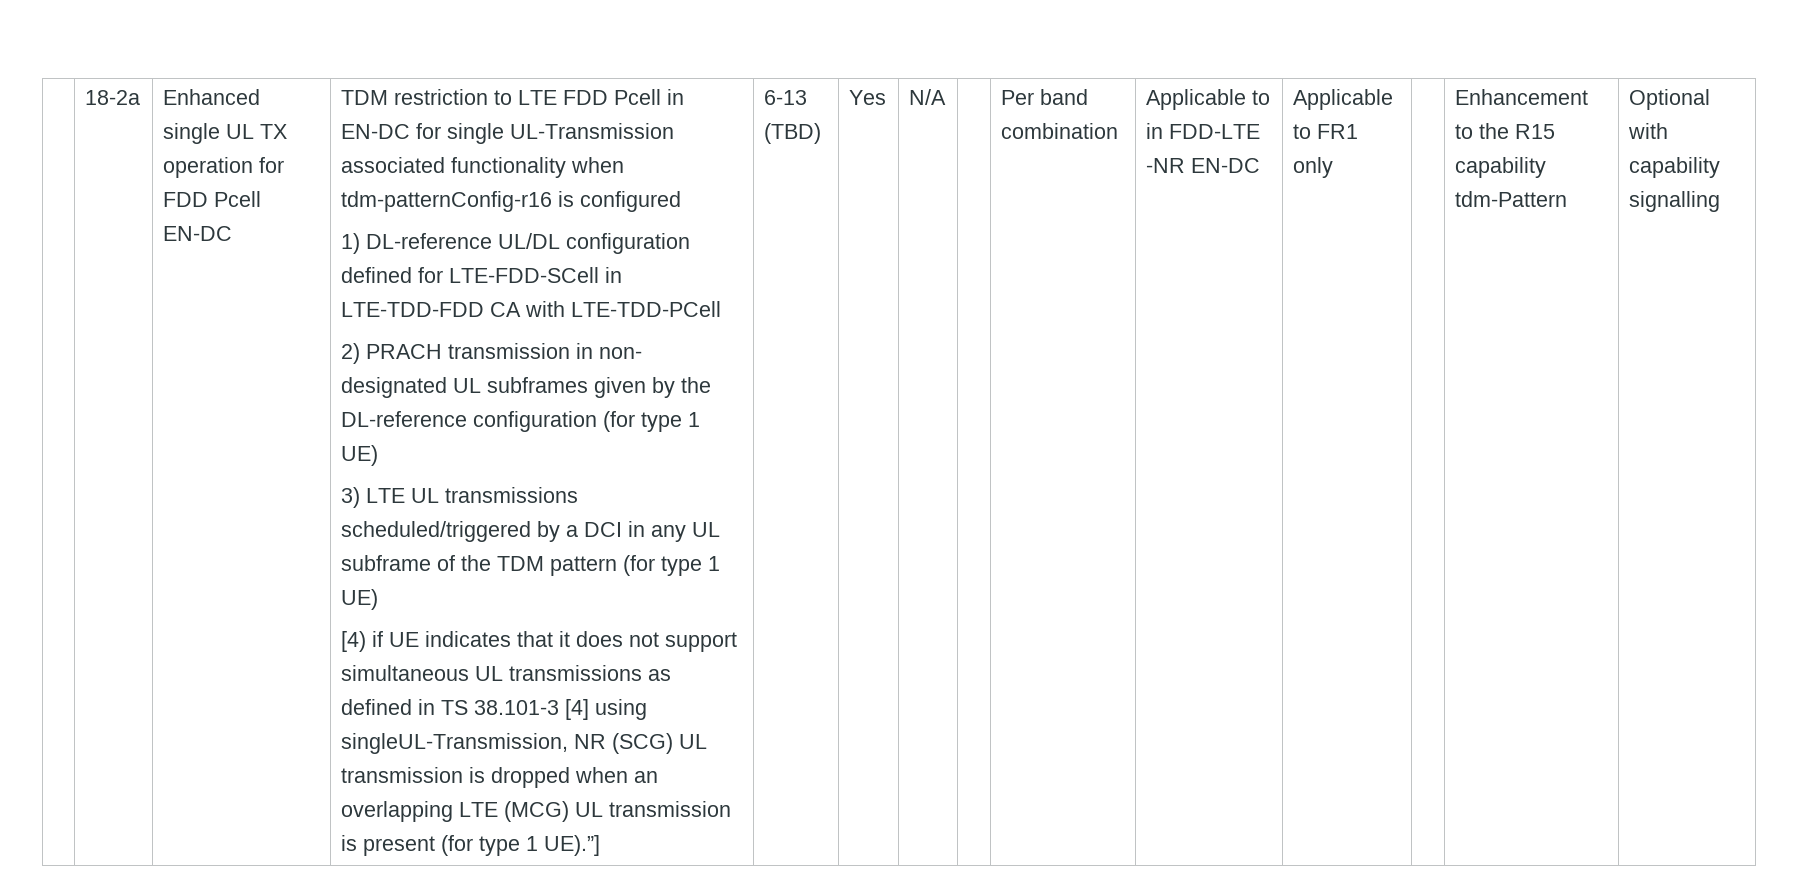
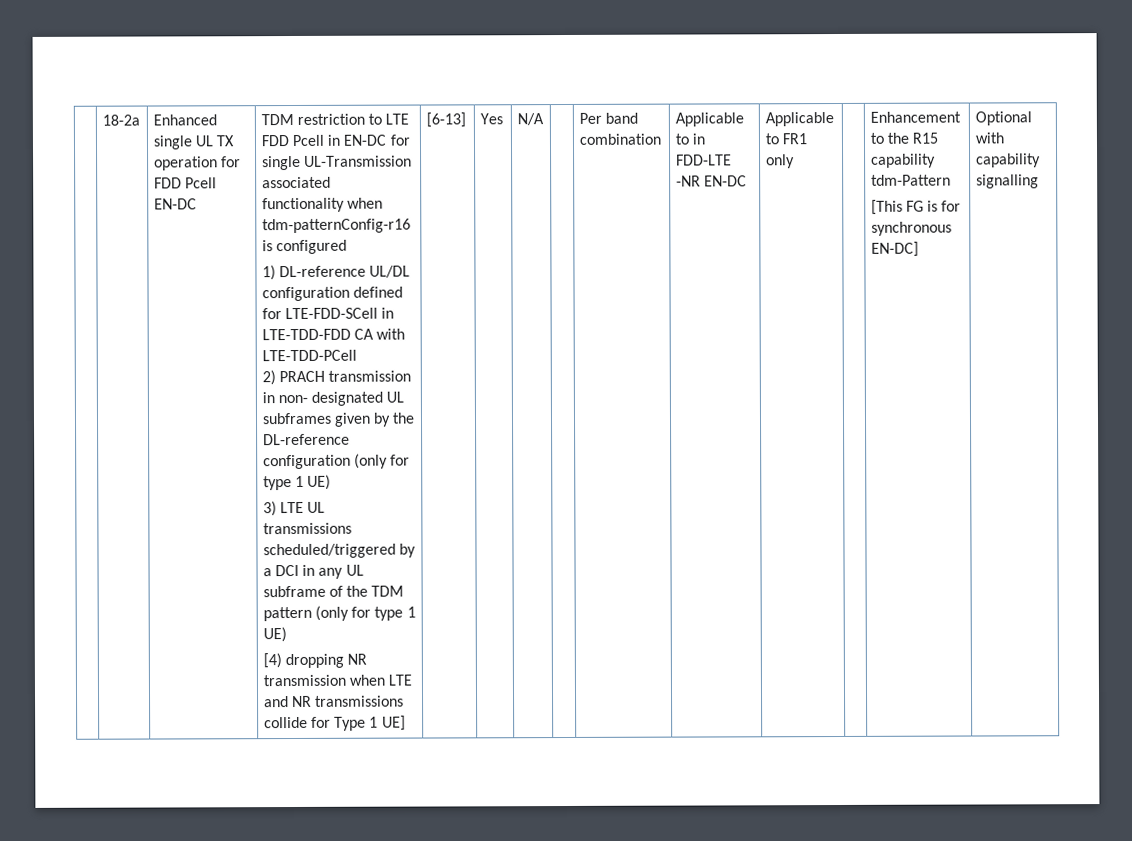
- 2) PRACH transmission in non- designated UL subframes given by the DL-reference configuration (for type 1 UE)
+ 2) PRACH transmission in non- designated UL subframes given by the DL-reference configuration (only for type 1 UE)
- 3) LTE UL transmissions scheduled/triggered by a DCI in any UL subframe of the TDM pattern (for type 1 UE)
+ 3) LTE UL transmissions scheduled/triggered by a DCI in any UL subframe of the TDM pattern (only for type 1 UE)
- [4) if UE indicates that it does not support simultaneous UL transmissions as defined in TS 38.101-3 [4] using singleUL-Transmission, NR (SCG) UL transmission is dropped when an overlapping LTE (MCG) UL transmission is present (for type 1 UE).”] | 6-13 (TBD)
+ [4) dropping NR transmission when LTE and NR transmissions collide for Type 1 UE] | [6-13]
+ [This FG is for synchronous EN-DC]

